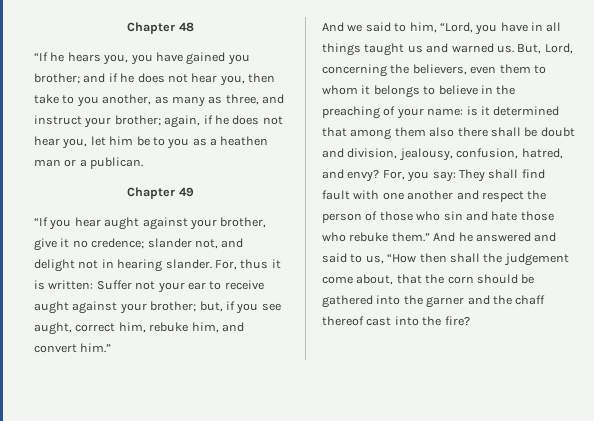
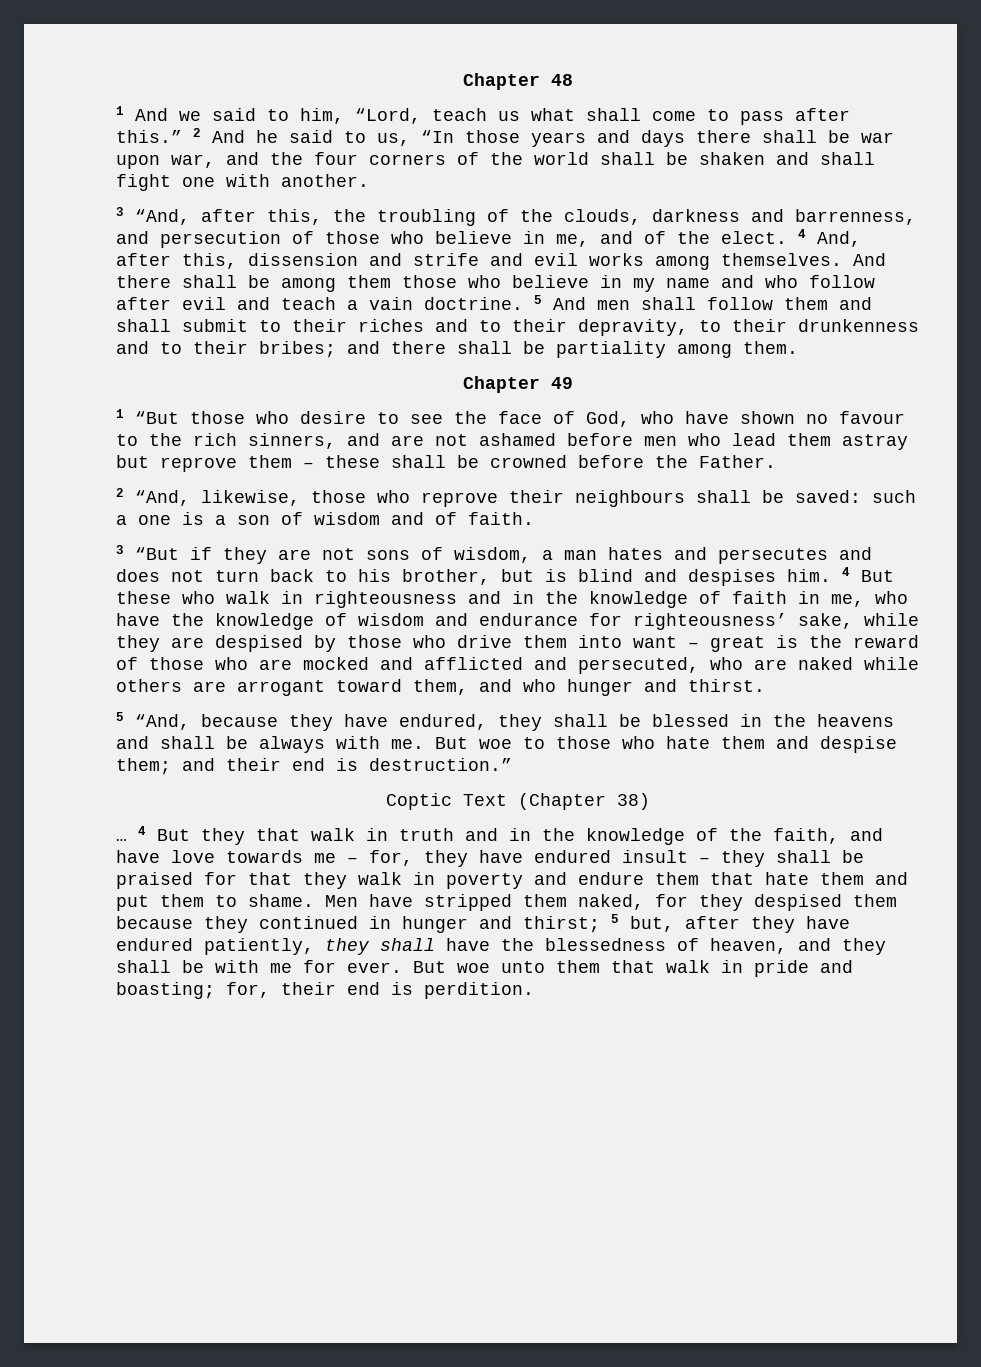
- “If he hears you, you have gained you brother; and if he does not hear you, then take to you another, as many as three, and instruct your brother; again, if he does not hear you, let him be to you as a heathen man or a publican.
+ 1 And we said to him, “Lord, teach us what shall come to pass after this.” 2 And he said to us, “In those years and days there shall be war upon war, and the four corners of the world shall be shaken and shall fight one with another.
+ 3 “And, after this, the troubling of the clouds, darkness and barrenness, and persecution of those who believe in me, and of the elect. 4 And, after this, dissension and strife and evil works among themselves. And there shall be among them those who believe in my name and who follow after evil and teach a vain doctrine. 5 And men shall follow them and shall submit to their riches and to their depravity, to their drunkenness and to their bribes; and there shall be partiality among them.
  Chapter 49
- “If you hear aught against your brother, give it no credence; slander not, and delight not in hearing slander. For, thus it is written: Suffer not your ear to receive aught against your brother; but, if you see aught, correct him, rebuke him, and convert him.”
- And we said to him, “Lord, you have in all things taught us and warned us. But, Lord, concerning the believers, even them to whom it belongs to believe in the preaching of your name: is it determined that among them also there shall be doubt and division, jealousy, confusion, hatred, and envy? For, you say: They shall find fault with one another and respect the person of those who sin and hate those who rebuke them.” And he answered and said to us, “How then shall the judgement come about, that the corn should be gathered into the garner and the chaff thereof cast into the fire?
+ 1 “But those who desire to see the face of God, who have shown no favour to the rich sinners, and are not ashamed before men who lead them astray but reprove them – these shall be crowned before the Father.
+ 2 “And, likewise, those who reprove their neighbours shall be saved: such a one is a son of wisdom and of faith.
+ 3 “But if they are not sons of wisdom, a man hates and persecutes and does not turn back to his brother, but is blind and despises him. 4 But these who walk in righteousness and in the knowledge of faith in me, who have the knowledge of wisdom and endurance for righteousness’ sake, while they are despised by those who drive them into want – great is the reward of those who are mocked and afflicted and persecuted, who are naked while others are arrogant toward them, and who hunger and thirst.
+ 5 “And, because they have endured, they shall be blessed in the heavens and shall be always with me. But woe to those who hate them and despise them; and their end is destruction.”
+ Coptic Text (Chapter 38)
+ … 4 But they that walk in truth and in the knowledge of the faith, and have love towards me – for, they have endured insult – they shall be praised for that they walk in poverty and endure them that hate them and put them to shame. Men have stripped them naked, for they despised them because they continued in hunger and thirst; 5 but, after they have endured patiently, they shall have the blessedness of heaven, and they shall be with me for ever. But woe unto them that walk in pride and boasting; for, their end is perdition.

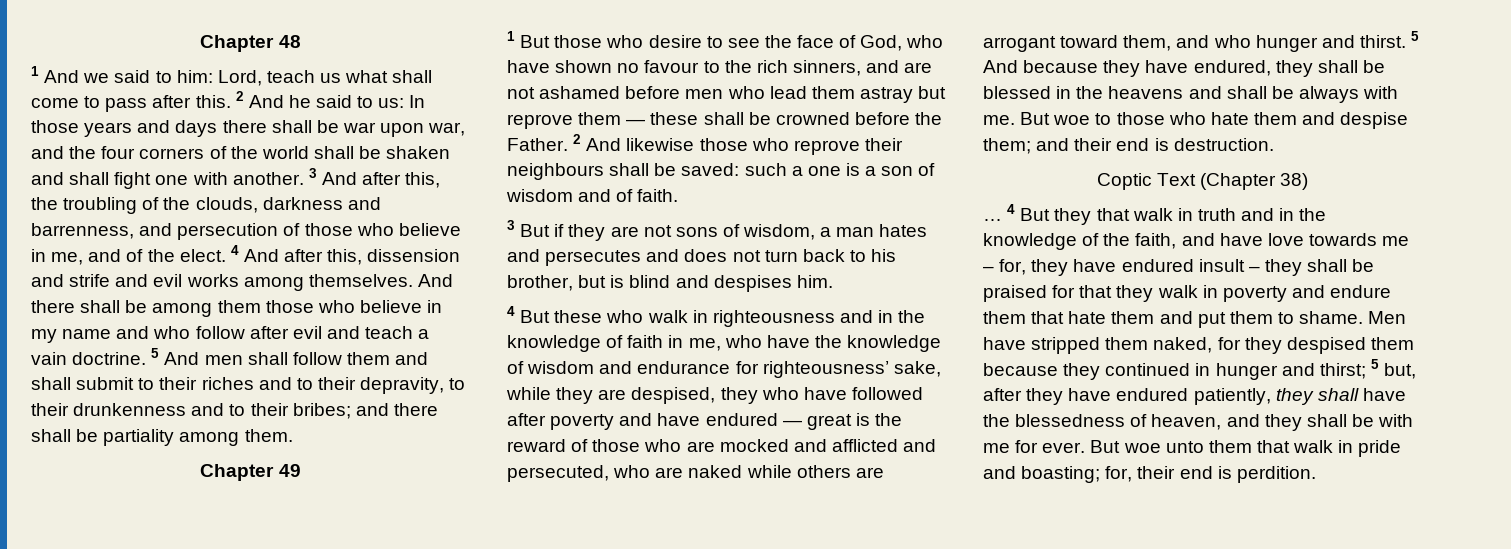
- 1 And we said to him, “Lord, teach us what shall come to pass after this.”
+ 1 And we said to him: Lord, teach us what shall come to pass after this.
- 2 And he said to us, “In those years and days there shall be war upon war, and the four corners of the world shall be shaken and shall fight one with another.
- 3 “And, after this, the troubling of the clouds, darkness and barrenness, and persecution of those who believe in me, and of the elect.
+ 2 And he said to us: In those years and days there shall be war upon war, and the four corners of the world shall be shaken and shall fight one with another. 3 And after this, the troubling of the clouds, darkness and barrenness, and persecution of those who believe in me, and of the elect.
- 4 And, after this, dissension and strife and evil works among themselves.
+ 4 And after this, dissension and strife and evil works among themselves.
- 1 “But those who desire to see the face of God, who have shown no favour to the rich sinners, and are not ashamed before men who lead them astray but reprove them – these shall be crowned before the Father.
- 2 “And, likewise, those who reprove their neighbours shall be saved: such a one is a son of wisdom and of faith.
+ 1 But those who desire to see the face of God, who have shown no favour to the rich sinners, and are not ashamed before men who lead them astray but reprove them — these shall be crowned before the Father. 2 And likewise those who reprove their neighbours shall be saved: such a one is a son of wisdom and of faith.
- 3 “But if they are not sons of wisdom, a man hates and persecutes and does not turn back to his brother, but is blind and despises him. 4 But these who walk in righteousness and in the knowledge of faith in me, who have the knowledge of wisdom and endurance for righteousness’ sake, while they are despised by those who drive them into want – great is the reward of those who are mocked and afflicted and persecuted, who are naked while others are arrogant toward them, and who hunger and thirst.
- 5 “And, because they have endured, they shall be blessed in the heavens and shall be always with me.
+ 3 But if they are not sons of wisdom, a man hates and persecutes and does not turn back to his brother, but is blind and despises him.
+ 4 But these who walk in righteousness and in the knowledge of faith in me, who have the knowledge of wisdom and endurance for righteousness’ sake, while they are despised, they who have followed after poverty and have endured — great is the reward of those who are mocked and afflicted and persecuted, who are naked while others are arrogant toward them, and who hunger and thirst. 5 And because they have endured, they shall be blessed in the heavens and shall be always with me.
- But woe to those who hate them and despise them; and their end is destruction.”
+ But woe to those who hate them and despise them; and their end is destruction.

